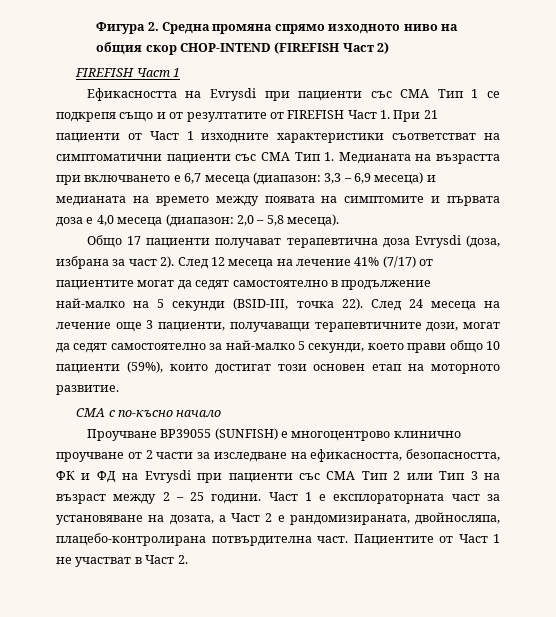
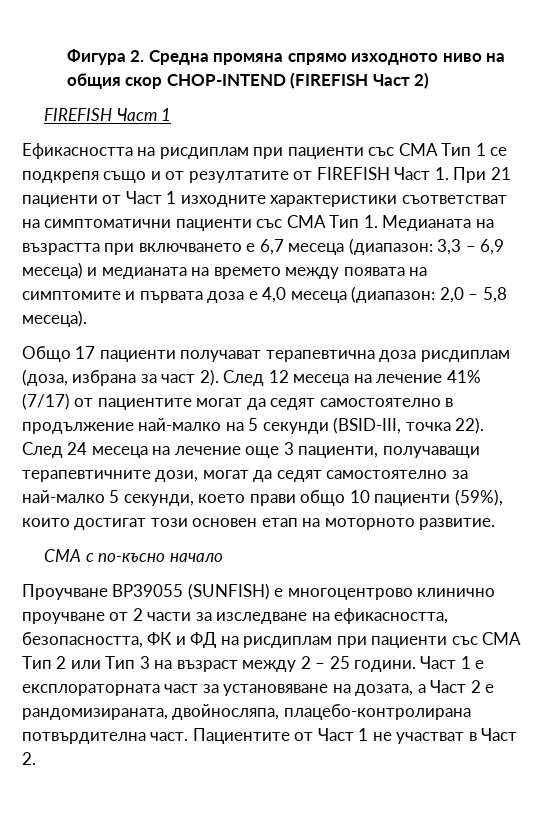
- Ефикасността на Evrysdi при пациенти със СМА Тип 1 се подкрепя също и от резултатите от FIREFISH Част 1. При 21 пациенти от Част 1 изходните характеристики съответстват на симптоматични пациенти със СМА Тип 1. Медианата на възрастта при включването е 6,7 месеца (диапазон:
+ Ефикасността на рисдиплам при пациенти със СМА Тип 1 се подкрепя също и от резултатите от FIREFISH Част 1. При 21 пациенти от Част 1 изходните характеристики съответстват на симптоматични пациенти със СМА Тип 1. Медианата на възрастта при включването е 6,7 месеца (диапазон:
- Общо 17 пациенти получават терапевтична доза Evrysdi (доза, избрана за част 2).
+ Общо 17 пациенти получават терапевтична доза рисдиплам (доза, избрана за част 2).
- Проучване BP39055 (SUNFISH) е многоцентрово клинично проучване от 2 части за изследване на ефикасността, безопасността, ФК и ФД на Evrysdi при пациенти със СМА Тип 2 или Тип 3 на възраст между 2 – 25 години.
+ Проучване BP39055 (SUNFISH) е многоцентрово клинично проучване от 2 части за изследване на ефикасността, безопасността, ФК и ФД на рисдиплам при пациенти със СМА Тип 2 или Тип 3 на възраст между 2 – 25 години.

